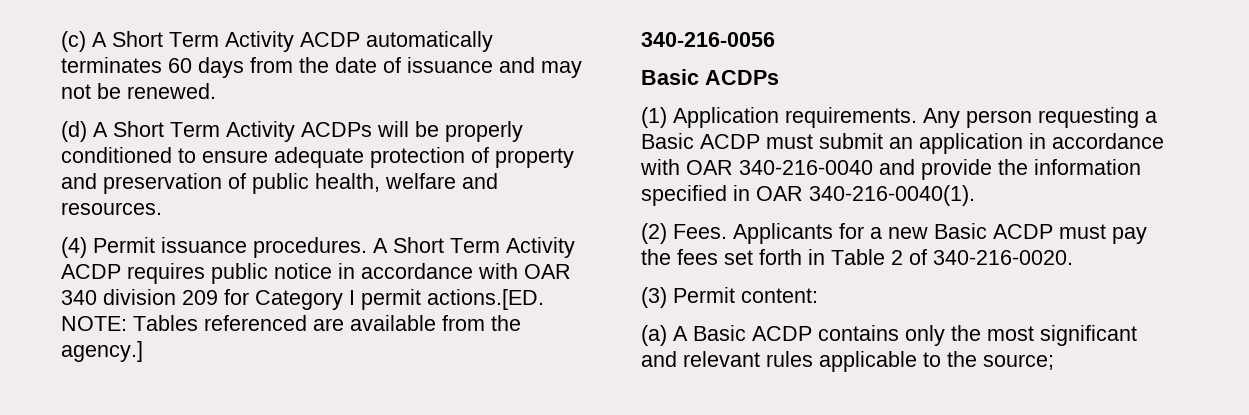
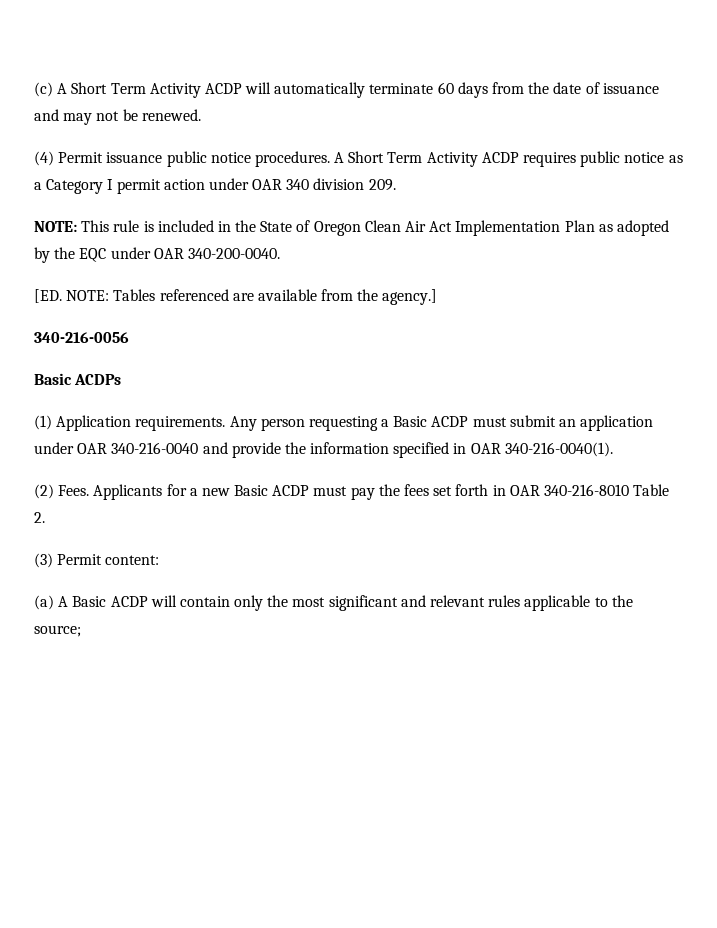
- (c) A Short Term Activity ACDP automatically terminates 60 days from the date of issuance and may not be renewed.
+ (c) A Short Term Activity ACDP will automatically terminate 60 days from the date of issuance and may not be renewed.
- (d) A Short Term Activity ACDPs will be properly conditioned to ensure adequate protection of property and preservation of public health, welfare and resources.
- (4) Permit issuance procedures.
+ (4) Permit issuance public notice procedures.
- A Short Term Activity ACDP requires public notice in accordance with OAR 340 division 209 for Category I permit actions.[ED. NOTE: Tables referenced are available from the agency.]
+ A Short Term Activity ACDP requires public notice as a Category I permit action under OAR 340 division 209.
+ NOTE: This rule is included in the State of Oregon Clean Air Act Implementation Plan as adopted by the EQC under OAR 340-200-0040.
+ [ED. NOTE: Tables referenced are available from the agency.]
- Any person requesting a Basic ACDP must submit an application in accordance with OAR 340-216-0040 and provide the information specified in OAR 340-216-0040(1).
+ Any person requesting a Basic ACDP must submit an application under OAR 340-216-0040 and provide the information specified in OAR 340-216-0040(1).
- Applicants for a new Basic ACDP must pay the fees set forth in Table 2 of 340-216-0020.
+ Applicants for a new Basic ACDP must pay the fees set forth in OAR 340-216-8010 Table 2.
- (a) A Basic ACDP contains only the most significant and relevant rules applicable to the source;
+ (a) A Basic ACDP will contain only the most significant and relevant rules applicable to the source;

